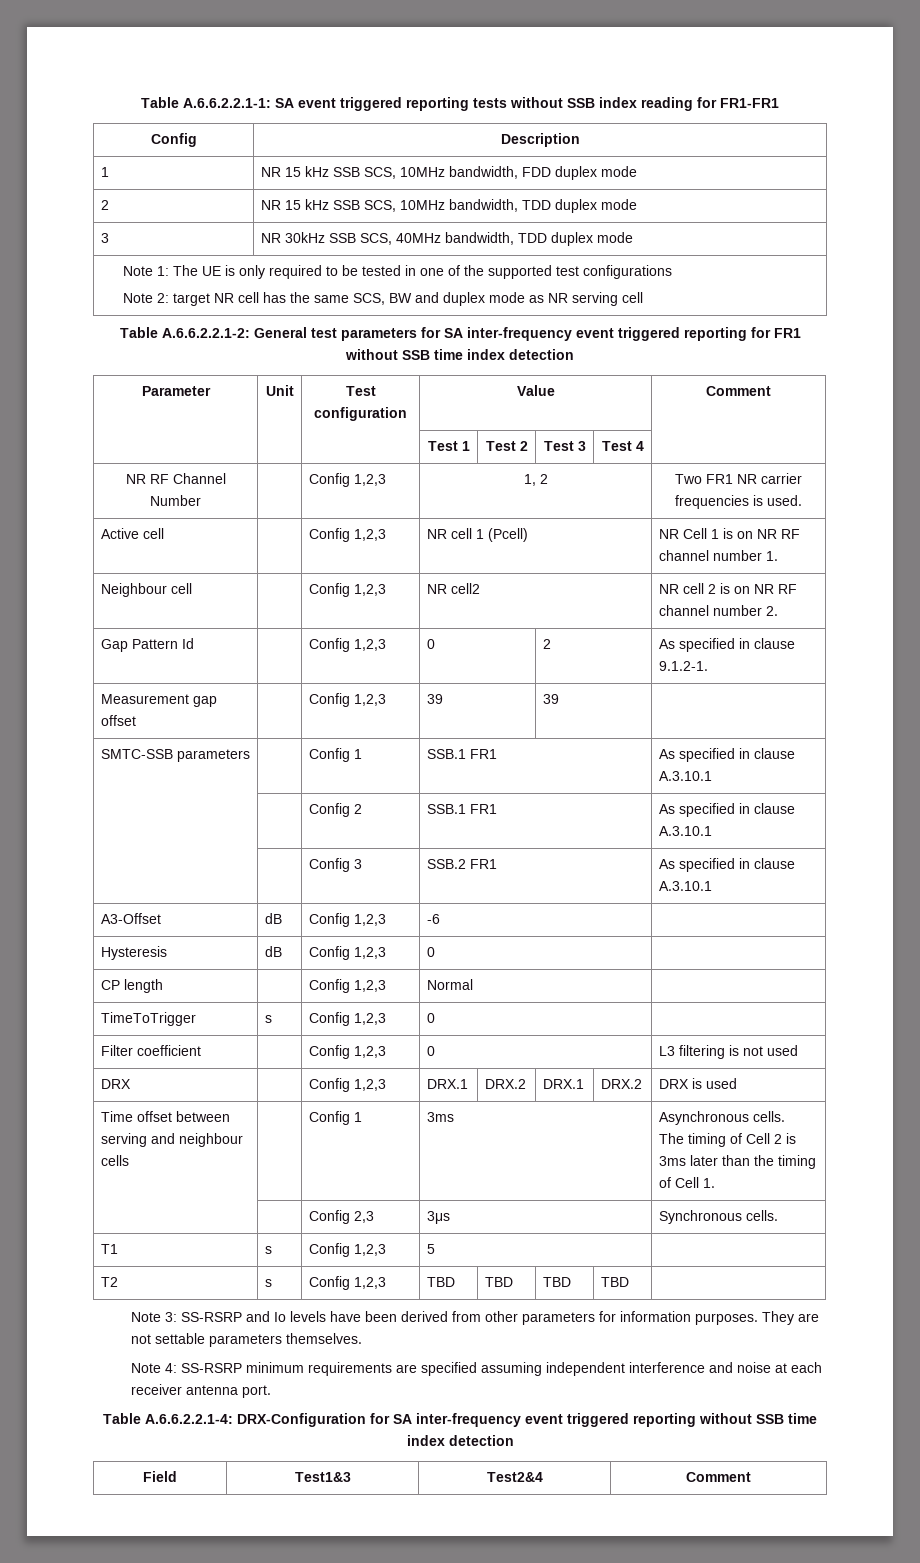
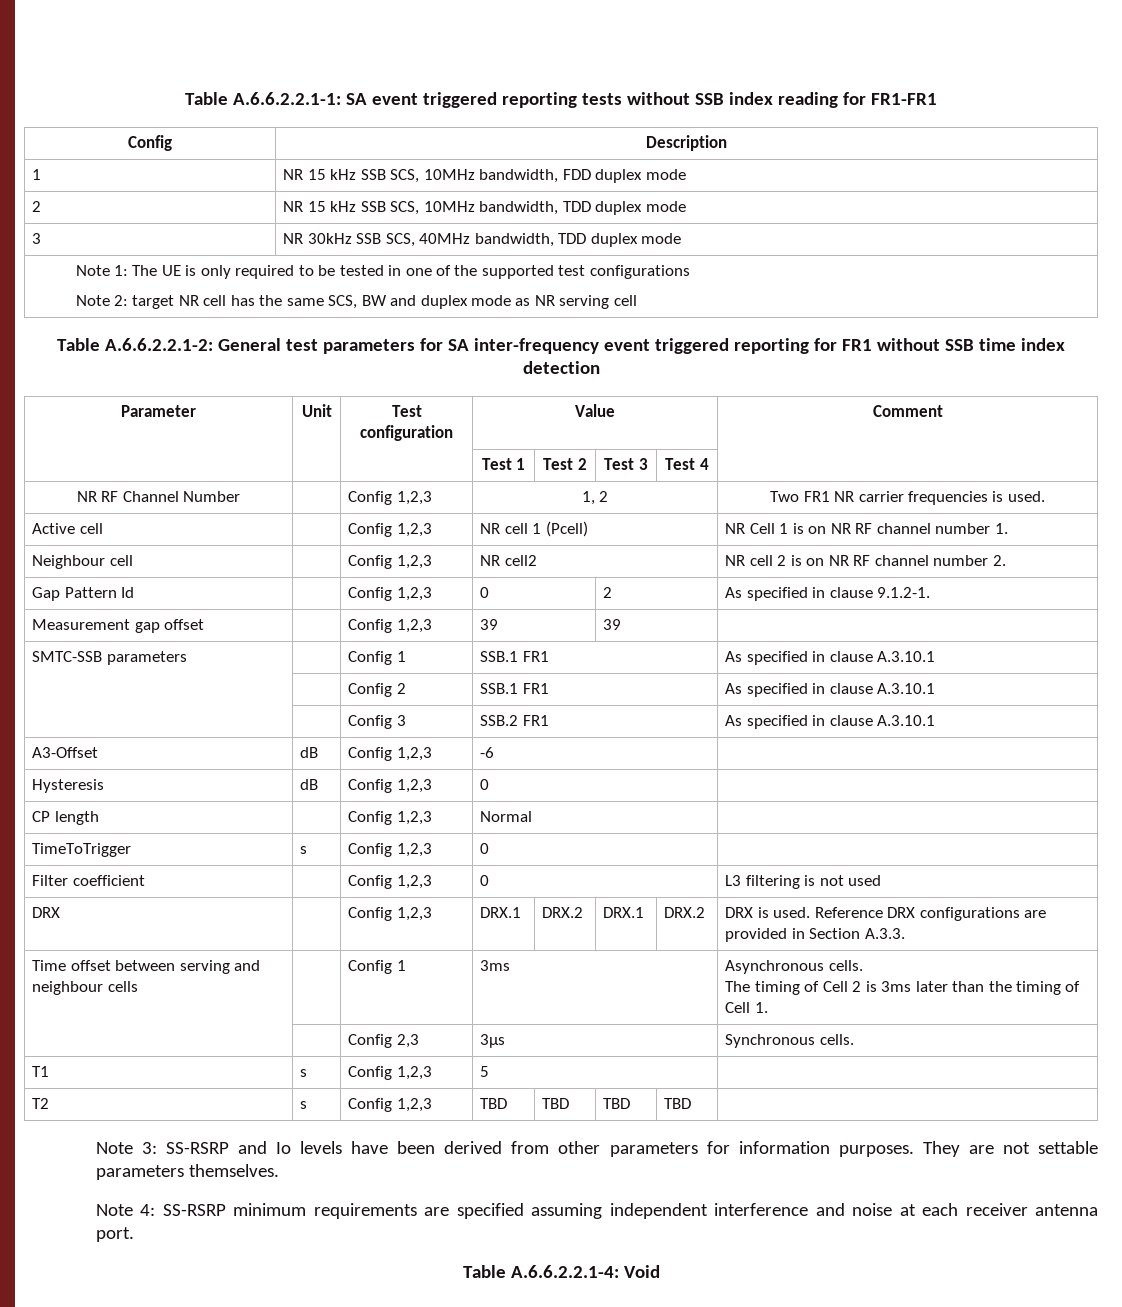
- DRX | | Config 1,2,3 | DRX.1 | DRX.2 | DRX.1 | DRX.2 | DRX is used
+ DRX | | Config 1,2,3 | DRX.1 | DRX.2 | DRX.1 | DRX.2 | DRX is used. Reference DRX configurations are provided in Section A.3.3.
- Table A.6.6.2.2.1-4: DRX-Configuration for SA inter-frequency event triggered reporting without SSB time index detection
- Field | Test1&3 | Test2&4 | Comment
+ Table A.6.6.2.2.1-4: Void

